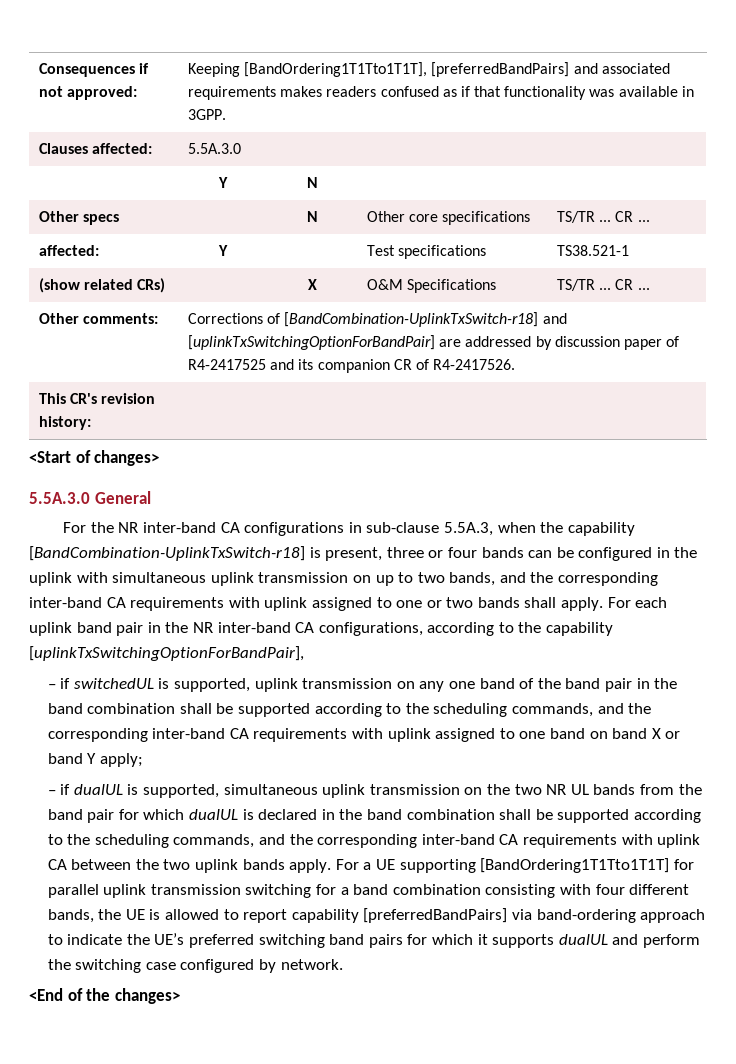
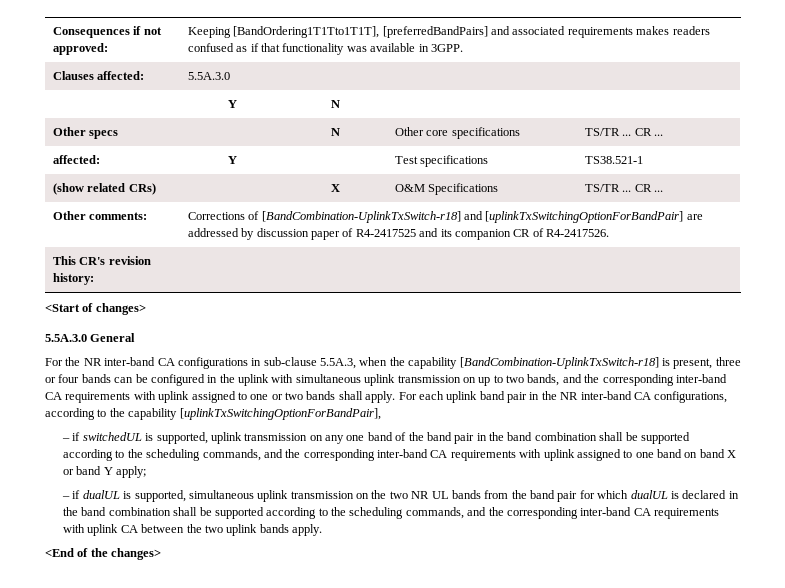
- For a UE supporting [BandOrdering1T1Tto1T1T] for parallel uplink transmission switching for a band combination consisting with four different bands, the UE is allowed to report capability [preferredBandPairs] via band-ordering approach to indicate the UE’s preferred switching band pairs for which it supports dualUL and perform the switching case configured by network.

